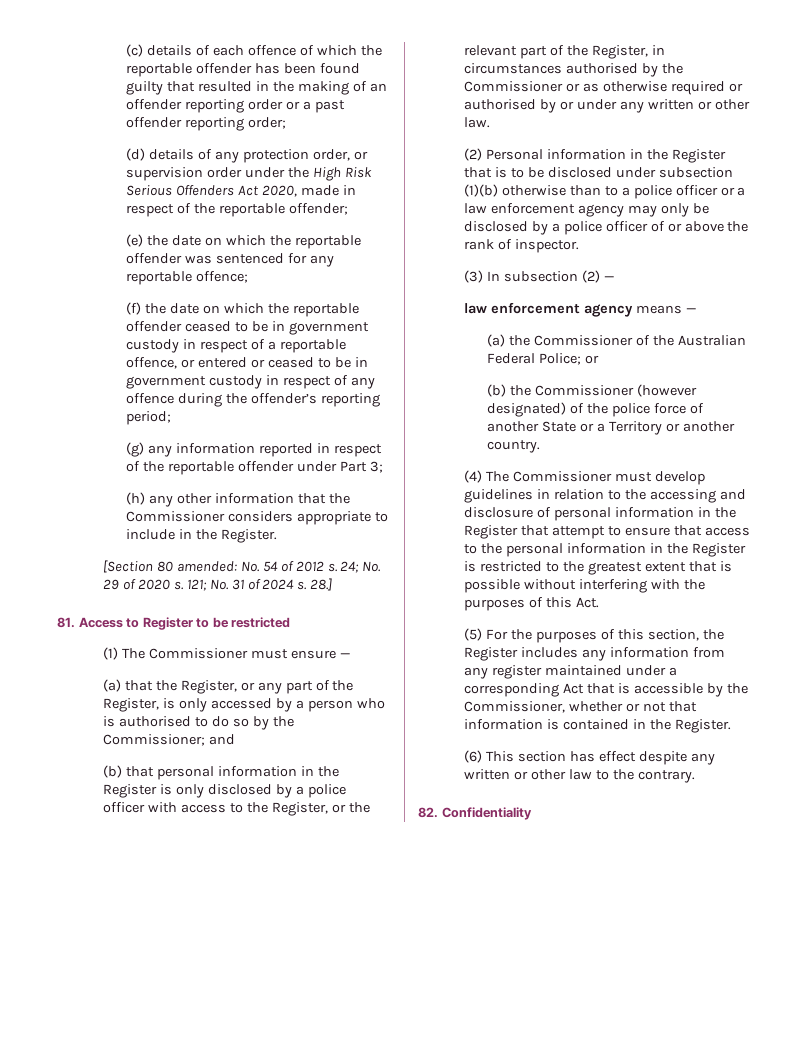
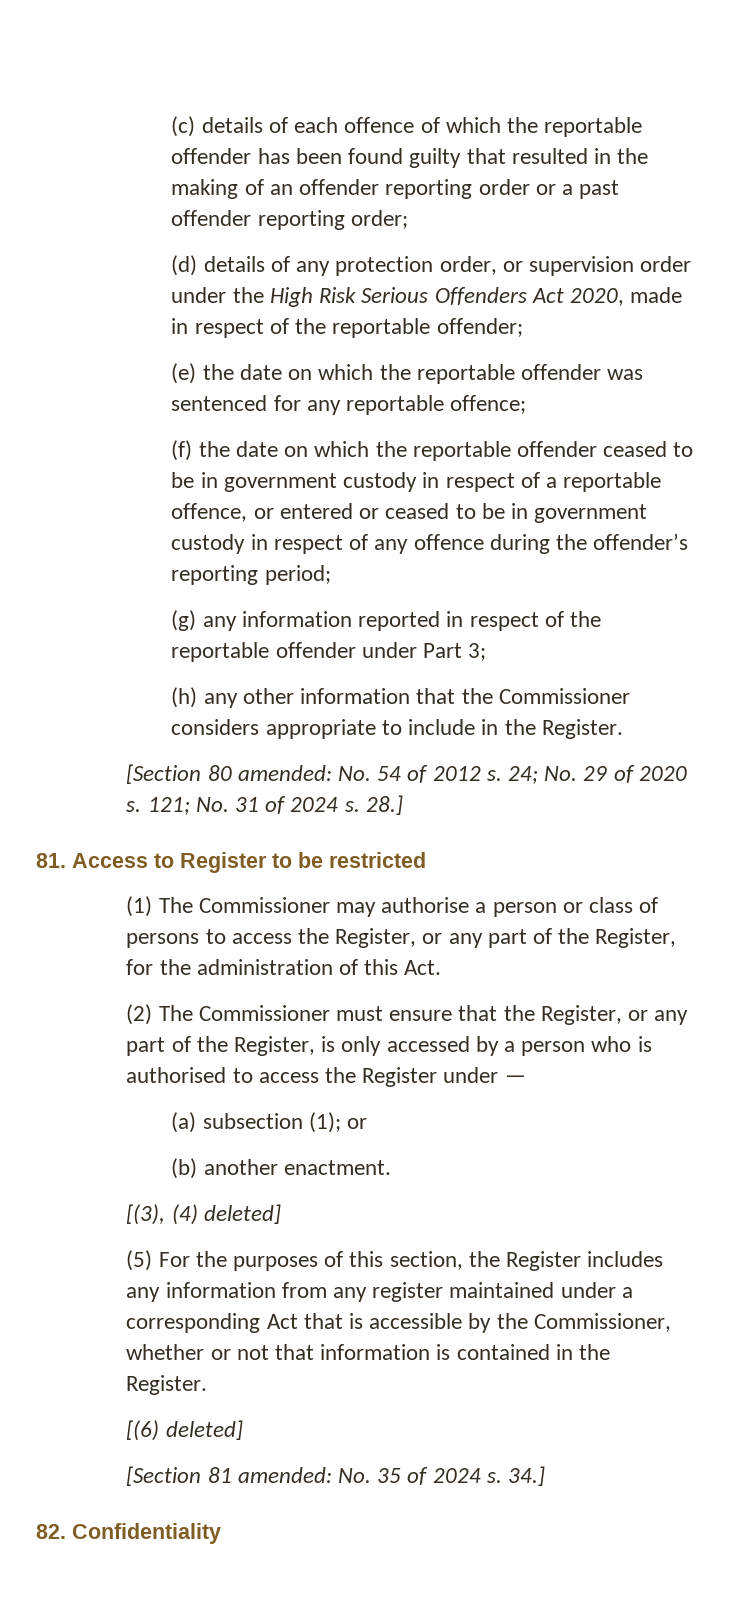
- (1) The Commissioner must ensure —
- (a) that the Register, or any part of the Register, is only accessed by a person who is authorised to do so by the Commissioner; and
- (b) that personal information in the Register is only disclosed by a police officer with access to the Register, or the relevant part of the Register, in circumstances authorised by the Commissioner or as otherwise required or authorised by or under any written or other law.
- (2) Personal information in the Register that is to be disclosed under subsection (1)(b) otherwise than to a police officer or a law enforcement agency may only be disclosed by a police officer of or above the rank of inspector.
- (3) In subsection (2) —
- law enforcement agency means —
- (a) the Commissioner of the Australian Federal Police; or
- (b) the Commissioner (however designated) of the police force of another State or a Territory or another country.
- (4) The Commissioner must develop guidelines in relation to the accessing and disclosure of personal information in the Register that attempt to ensure that access to the personal information in the Register is restricted to the greatest extent that is possible without interfering with the purposes of this Act.
+ (1) The Commissioner may authorise a person or class of persons to access the Register, or any part of the Register, for the administration of this Act.
+ (2) The Commissioner must ensure that the Register, or any part of the Register, is only accessed by a person who is authorised to access the Register under —
+ (a) subsection (1); or
+ (b) another enactment.
+ [(3), (4) deleted]
- (6) This section has effect despite any written or other law to the contrary.
+ [(6) deleted]
+ [Section 81 amended: No. 35 of 2024 s. 34.]

